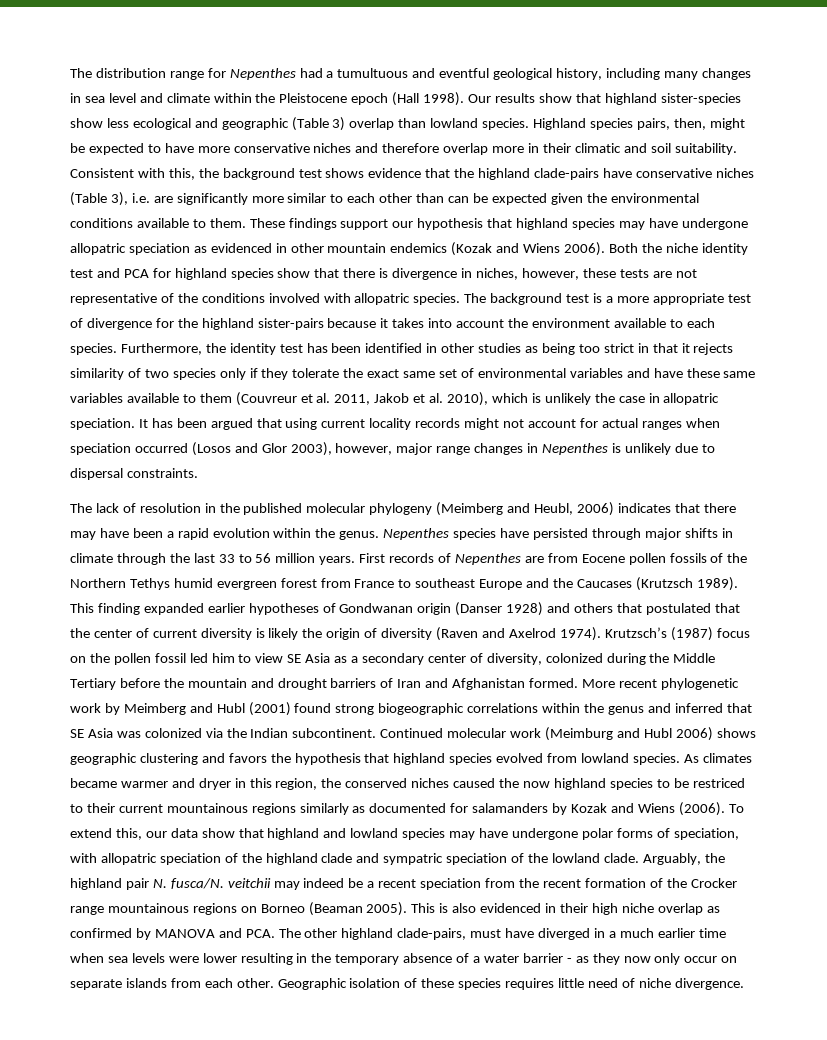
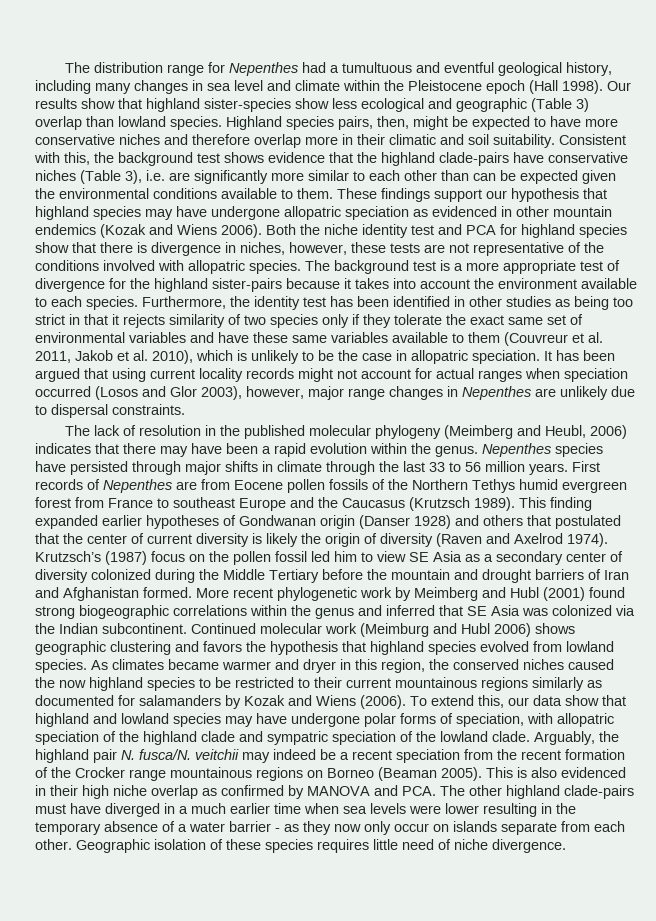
- Furthermore, the identity test has been identified in other studies as being too strict in that it rejects similarity of two species only if they tolerate the exact same set of environmental variables and have these same variables available to them (Couvreur et al. 2011, Jakob et al. 2010), which is unlikely the case in allopatric speciation.
+ Furthermore, the identity test has been identified in other studies as being too strict in that it rejects similarity of two species only if they tolerate the exact same set of environmental variables and have these same variables available to them (Couvreur et al. 2011, Jakob et al. 2010), which is unlikely to be the case in allopatric speciation.
- It has been argued that using current locality records might not account for actual ranges when speciation occurred (Losos and Glor 2003), however, major range changes in Nepenthes is unlikely due to dispersal constraints.
+ It has been argued that using current locality records might not account for actual ranges when speciation occurred (Losos and Glor 2003), however, major range changes in Nepenthes are unlikely due to dispersal constraints.
- First records of Nepenthes are from Eocene pollen fossils of the Northern Tethys humid evergreen forest from France to southeast Europe and the Caucases (Krutzsch 1989).
+ First records of Nepenthes are from Eocene pollen fossils of the Northern Tethys humid evergreen forest from France to southeast Europe and the Caucasus (Krutzsch 1989).
- Krutzsch’s (1987) focus on the pollen fossil led him to view SE Asia as a secondary center of diversity, colonized during the Middle Tertiary before the mountain and drought barriers of Iran and Afghanistan formed.
+ Krutzsch’s (1987) focus on the pollen fossil led him to view SE Asia as a secondary center of diversity colonized during the Middle Tertiary before the mountain and drought barriers of Iran and Afghanistan formed.
- As climates became warmer and dryer in this region, the conserved niches caused the now highland species to be restriced to their current mountainous regions similarly as documented for salamanders by Kozak and Wiens (2006).
+ As climates became warmer and dryer in this region, the conserved niches caused the now highland species to be restricted to their current mountainous regions similarly as documented for salamanders by Kozak and Wiens (2006).
- This is also evidenced in their high niche overlap as confirmed by MANOVA and PCA. The other highland clade-pairs, must have diverged in a much earlier time when sea levels were lower resulting in the temporary absence of a water barrier - as they now only occur on separate islands from each other.
+ This is also evidenced in their high niche overlap as confirmed by MANOVA and PCA. The other highland clade-pairs must have diverged in a much earlier time when sea levels were lower resulting in the temporary absence of a water barrier - as they now only occur on islands separate from each other.

